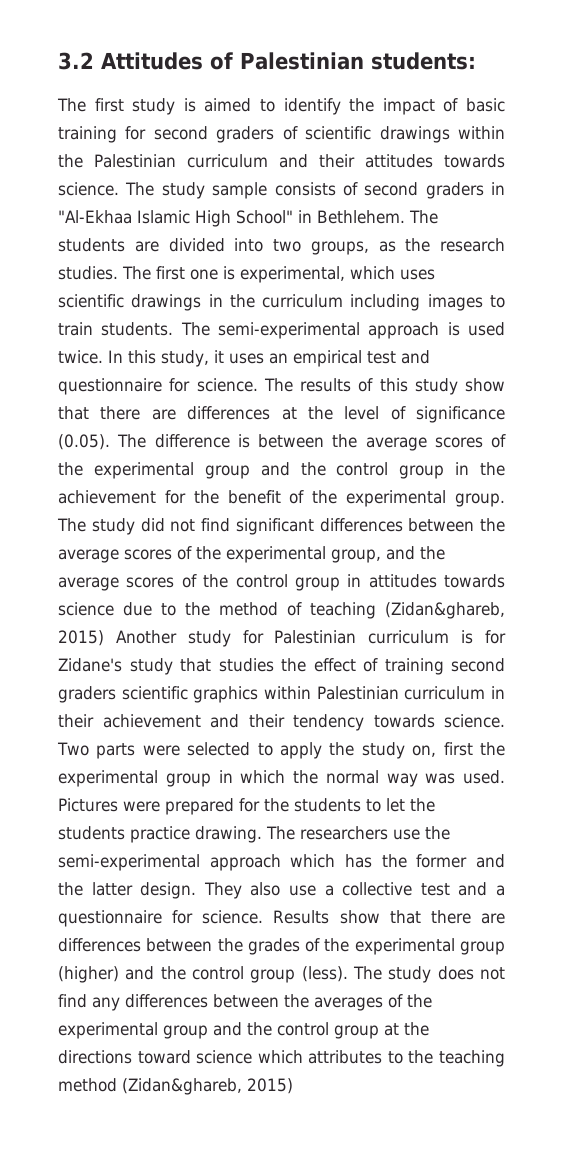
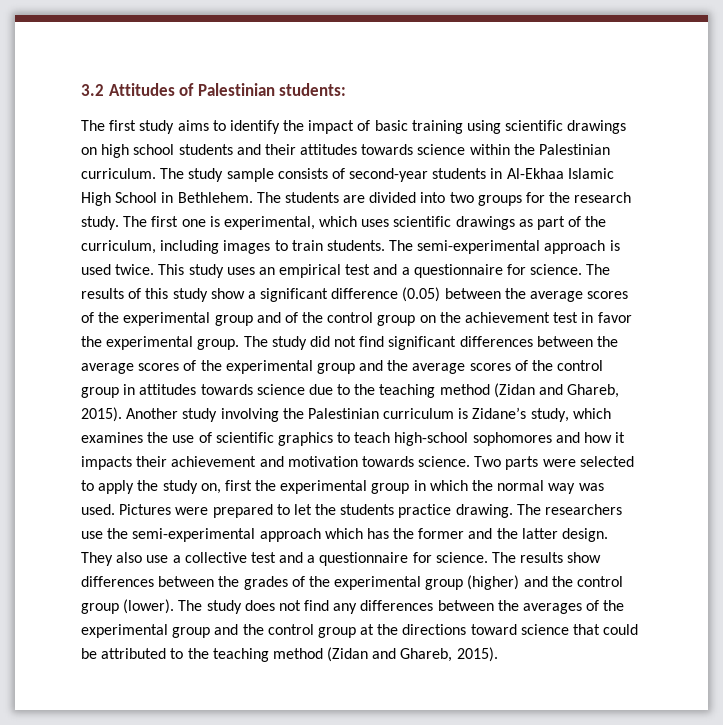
- The first study is aimed to identify the impact of basic training for second graders of scientific drawings within the Palestinian curriculum and their attitudes towards science.
+ The first study aims to identify the impact of basic training using scientific drawings on high school students and their attitudes towards science within the Palestinian curriculum.
- The study sample consists of second graders in "Al-Ekhaa Islamic High School" in Bethlehem.
+ The study sample consists of second-year students in Al-Ekhaa Islamic High School in Bethlehem.
- The students are divided into two groups, as the research studies.
+ The students are divided into two groups for the research study.
- The first one is experimental, which uses scientific drawings in the curriculum including images to train students.
+ The first one is experimental, which uses scientific drawings as part of the curriculum, including images to train students.
- In this study, it uses an empirical test and questionnaire for science.
+ This study uses an empirical test and a questionnaire for science.
- The results of this study show that there are differences at the level of significance (0.05). The difference is between the average scores of the experimental group and the control group in the achievement for the benefit of the experimental group.
+ The results of this study show a significant difference (0.05) between the average scores of the experimental group and of the control group on the achievement test in favor the experimental group.
- The study did not find significant differences between the average scores of the experimental group, and the average scores of the control group in attitudes towards science due to the method of teaching (Zidan&ghareb, 2015) Another study for Palestinian curriculum is for Zidane's study that studies the effect of training second graders scientific graphics within Palestinian curriculum in their achievement and their tendency towards science.
+ The study did not find significant differences between the average scores of the experimental group and the average scores of the control group in attitudes towards science due to the teaching method (Zidan and Ghareb, 2015). Another study involving the Palestinian curriculum is Zidane’s study, which examines the use of scientific graphics to teach high-school sophomores and how it impacts their achievement and motivation towards science.
- Pictures were prepared for the students to let the students practice drawing.
+ Pictures were prepared to let the students practice drawing.
- Results show that there are differences between the grades of the experimental group (higher) and the control group (less).
+ The results show differences between the grades of the experimental group (higher) and the control group (lower).
- The study does not find any differences between the averages of the experimental group and the control group at the directions toward science which attributes to the teaching method (Zidan&ghareb, 2015)
+ The study does not find any differences between the averages of the experimental group and the control group at the directions toward science that could be attributed to the teaching method (Zidan and Ghareb, 2015).

